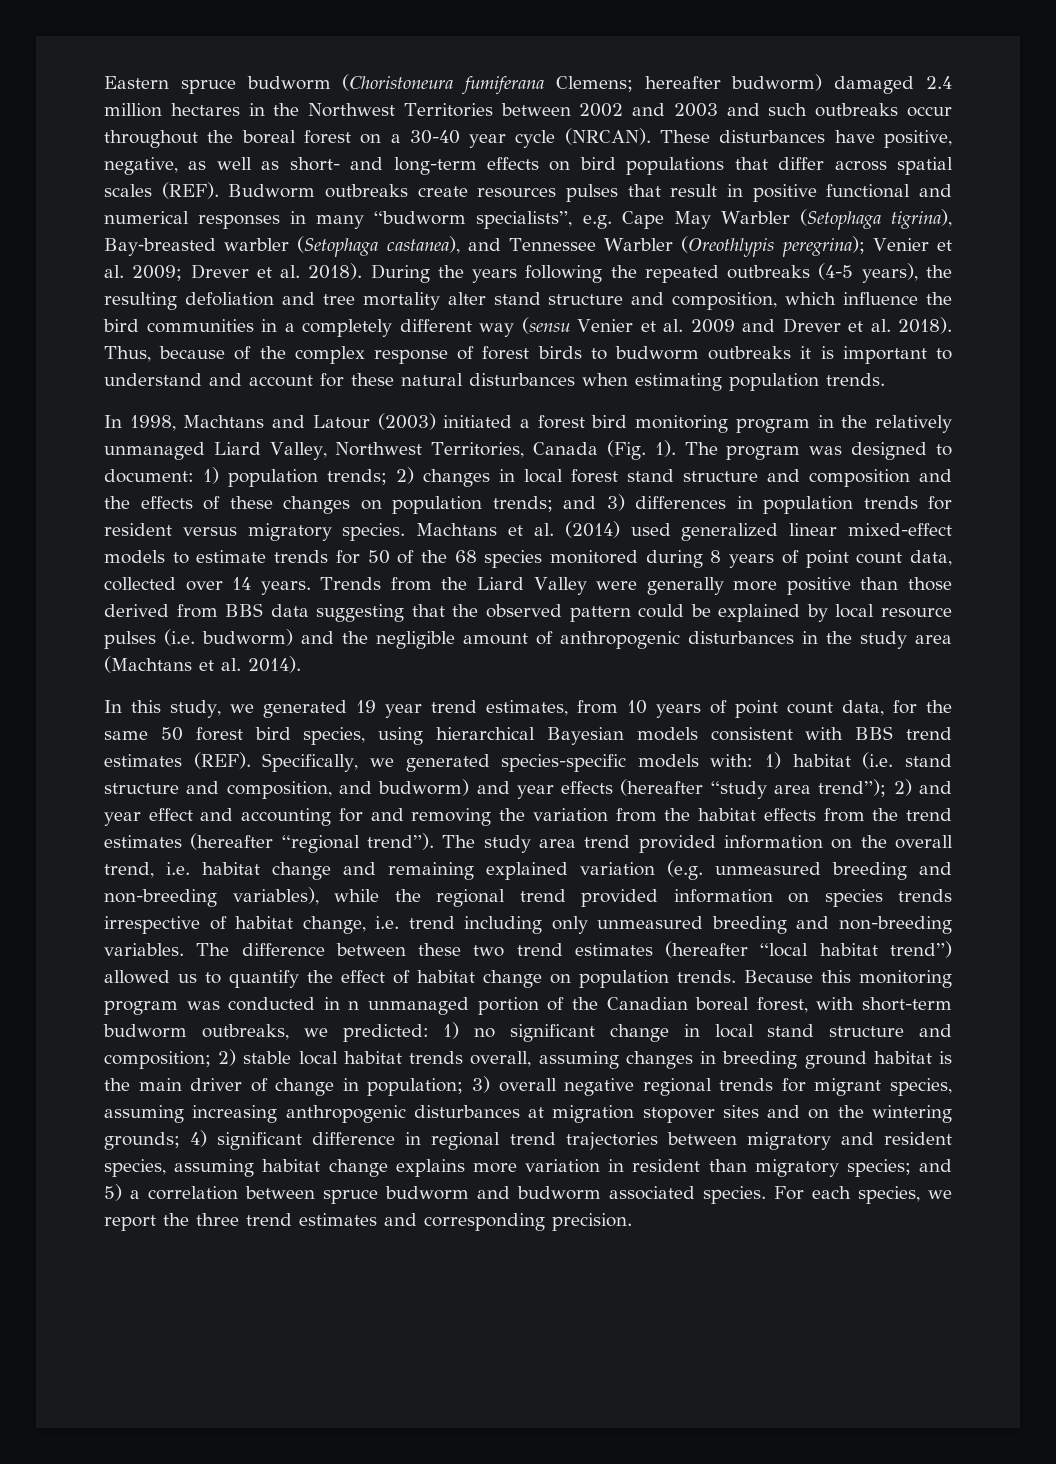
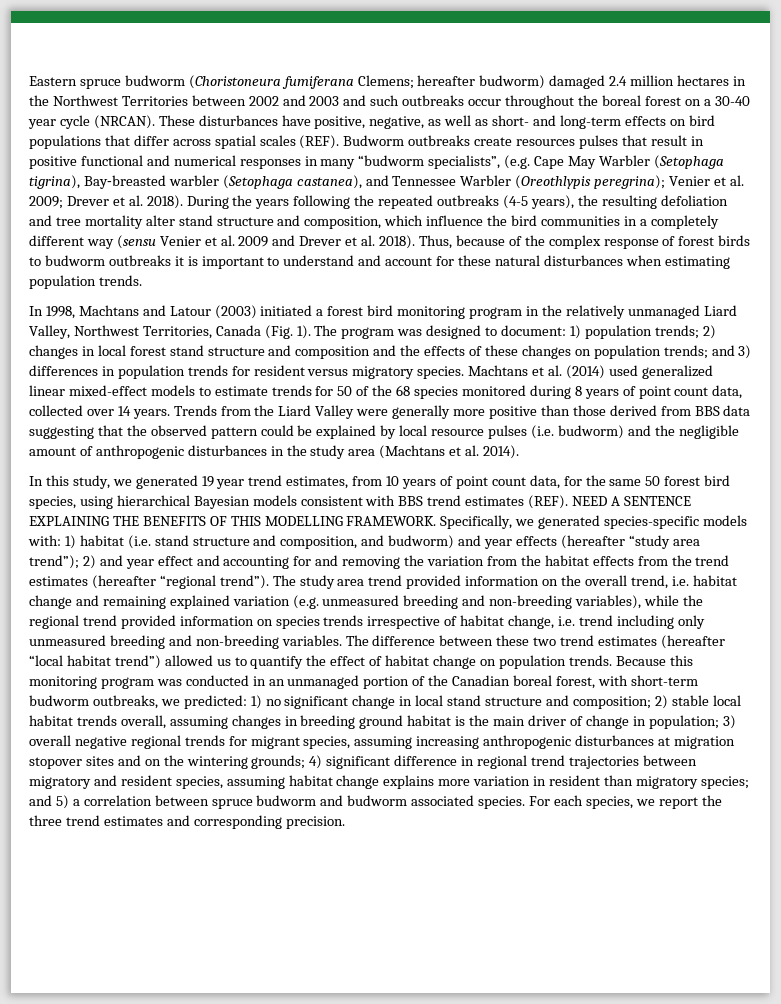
- Budworm outbreaks create resources pulses that result in positive functional and numerical responses in many “budworm specialists”, e.g. Cape May Warbler (Setophaga tigrina), Bay‐breasted warbler (Setophaga castanea), and Tennessee Warbler (Oreothlypis peregrina); Venier et al. 2009; Drever et al. 2018).
+ Budworm outbreaks create resources pulses that result in positive functional and numerical responses in many “budworm specialists”, (e.g. Cape May Warbler (Setophaga tigrina), Bay‐breasted warbler (Setophaga castanea), and Tennessee Warbler (Oreothlypis peregrina); Venier et al. 2009; Drever et al. 2018).
+ NEED A SENTENCE EXPLAINING THE BENEFITS OF THIS MODELLING FRAMEWORK.
- Because this monitoring program was conducted in n unmanaged portion of the Canadian boreal forest, with short-term budworm outbreaks, we predicted:
+ Because this monitoring program was conducted in an unmanaged portion of the Canadian boreal forest, with short-term budworm outbreaks, we predicted:

